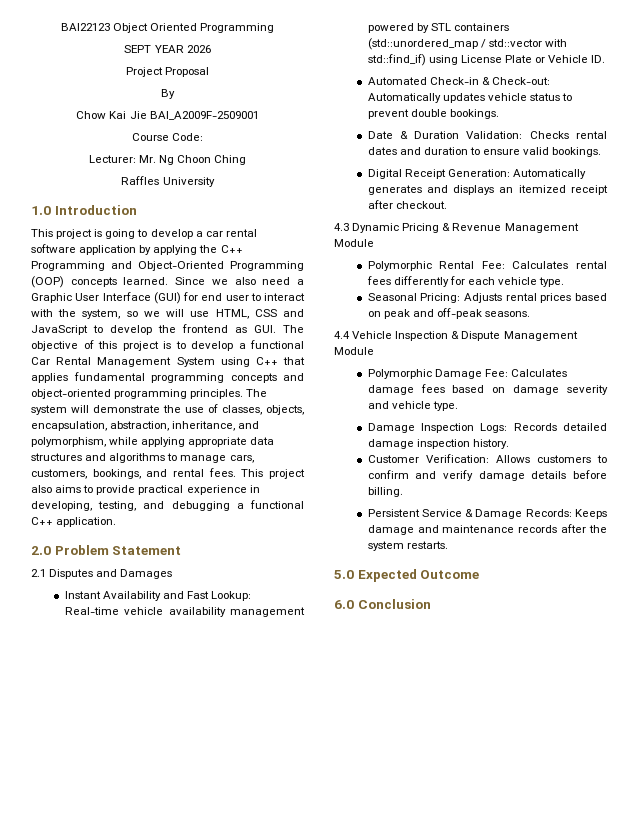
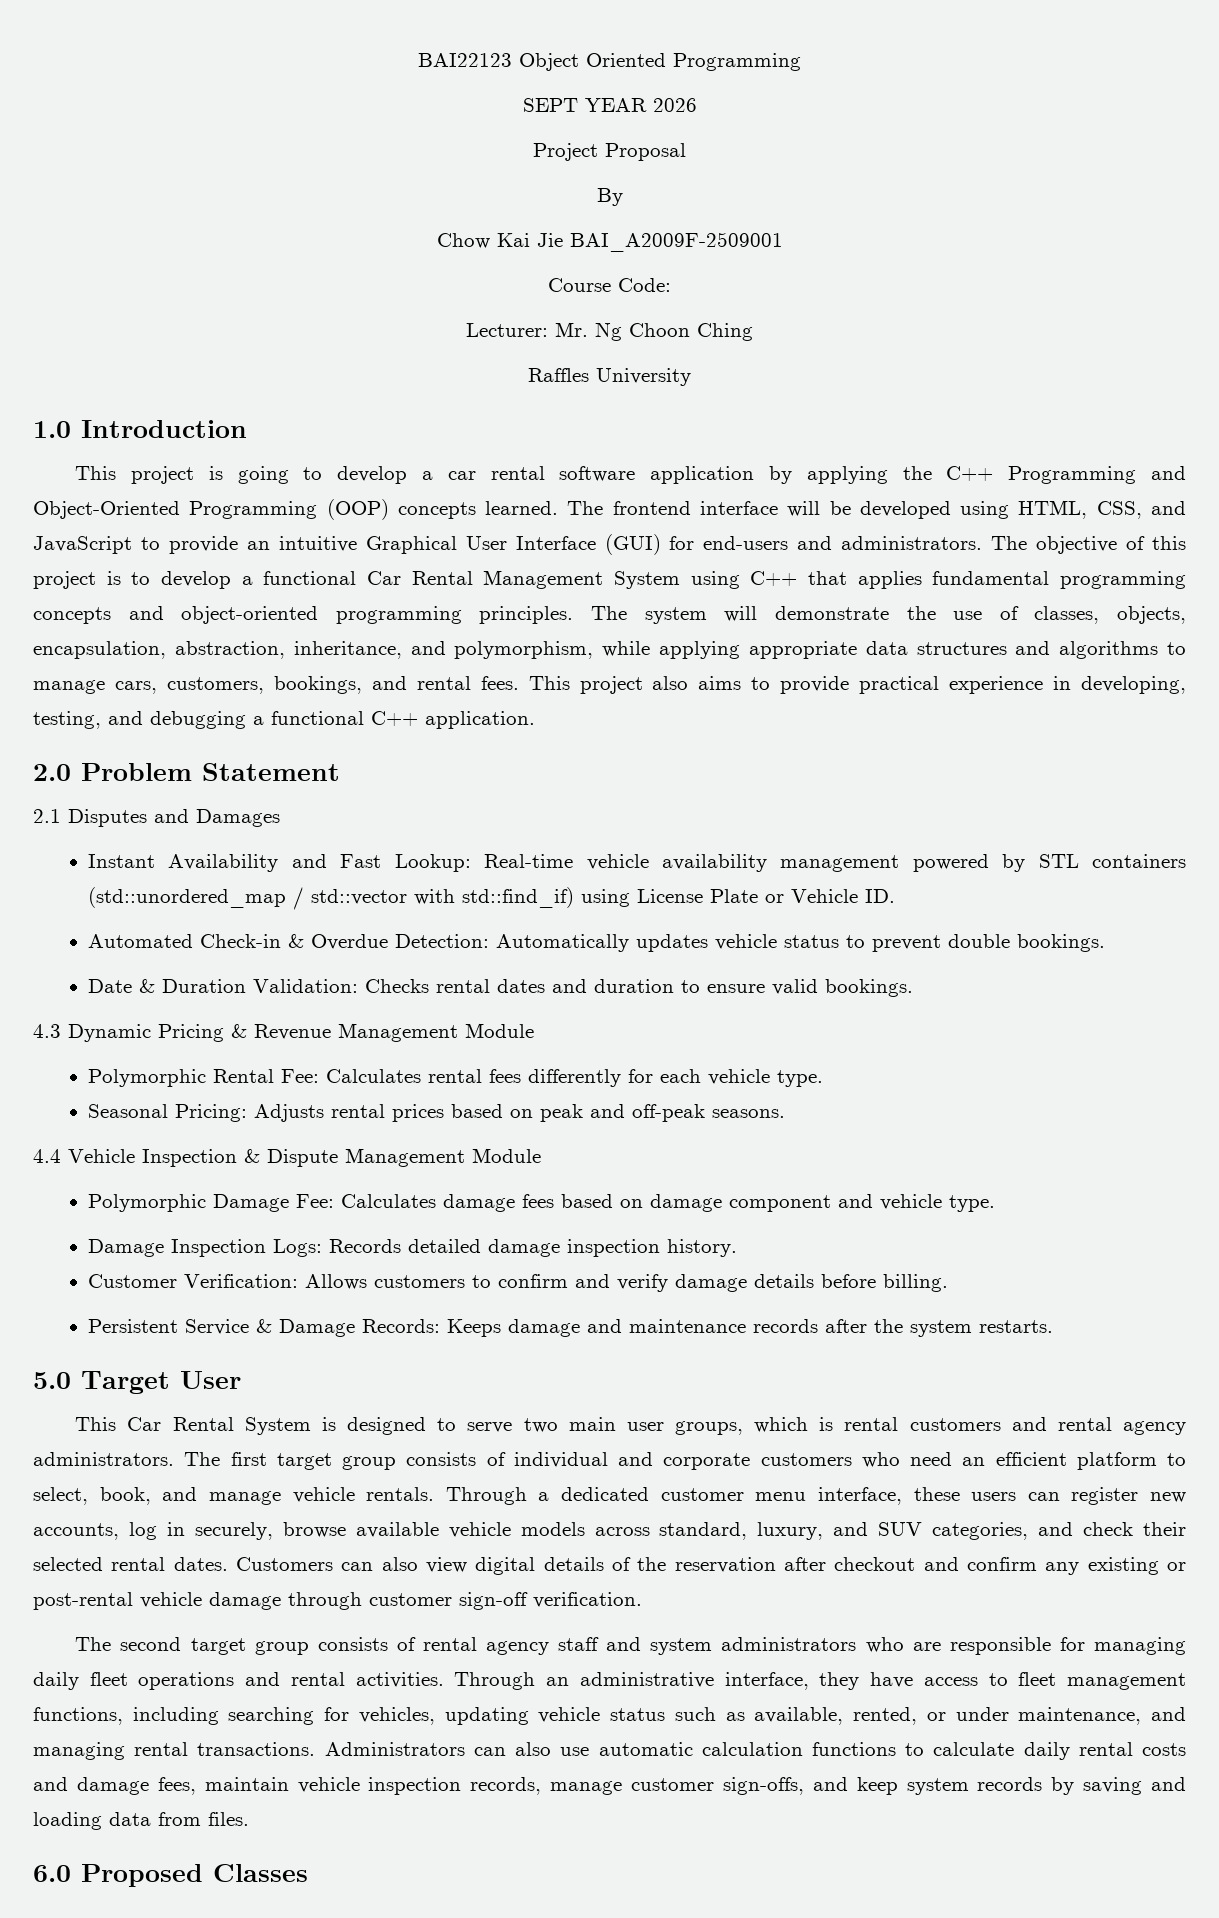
- Since we also need a Graphic User Interface (GUI) for end user to interact with the system, so we will use HTML, CSS and JavaScript to develop the frontend as GUI. The objective of this project is to develop a functional Car Rental Management System using C++ that applies fundamental programming concepts and object-oriented programming principles.
+ The frontend interface will be developed using HTML, CSS, and JavaScript to provide an intuitive Graphical User Interface (GUI) for end-users and administrators. The objective of this project is to develop a functional Car Rental Management System using C++ that applies fundamental programming concepts and object-oriented programming principles.
- Automated Check-in & Check-out: Automatically updates vehicle status to prevent double bookings.
+ Automated Check-in & Overdue Detection: Automatically updates vehicle status to prevent double bookings.
- Digital Receipt Generation: Automatically generates and displays an itemized receipt after checkout.
- Polymorphic Damage Fee: Calculates damage fees based on damage severity and vehicle type.
+ Polymorphic Damage Fee: Calculates damage fees based on damage component and vehicle type.
- 5.0 Expected Outcome
+ 5.0 Target User
+ This Car Rental System is designed to serve two main user groups, which is rental customers and rental agency administrators. The first target group consists of individual and corporate customers who need an efficient platform to select, book, and manage vehicle rentals. Through a dedicated customer menu interface, these users can register new accounts, log in securely, browse available vehicle models across standard, luxury, and SUV categories, and check their selected rental dates. Customers can also view digital details of the reservation after checkout and confirm any existing or post-rental vehicle damage through customer sign-off verification.
+ The second target group consists of rental agency staff and system administrators who are responsible for managing daily fleet operations and rental activities. Through an administrative interface, they have access to fleet management functions, including searching for vehicles, updating vehicle status such as available, rented, or under maintenance, and managing rental transactions. Administrators can also use automatic calculation functions to calculate daily rental costs and damage fees, maintain vehicle inspection records, manage customer sign-offs, and keep system records by saving and loading data from files.
- 6.0 Conclusion
+ 6.0 Proposed Classes

